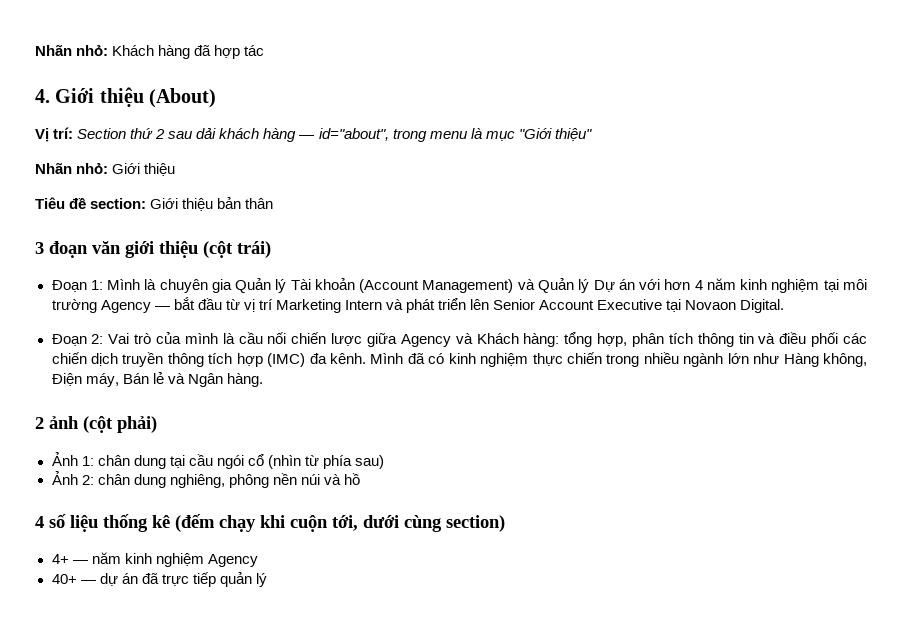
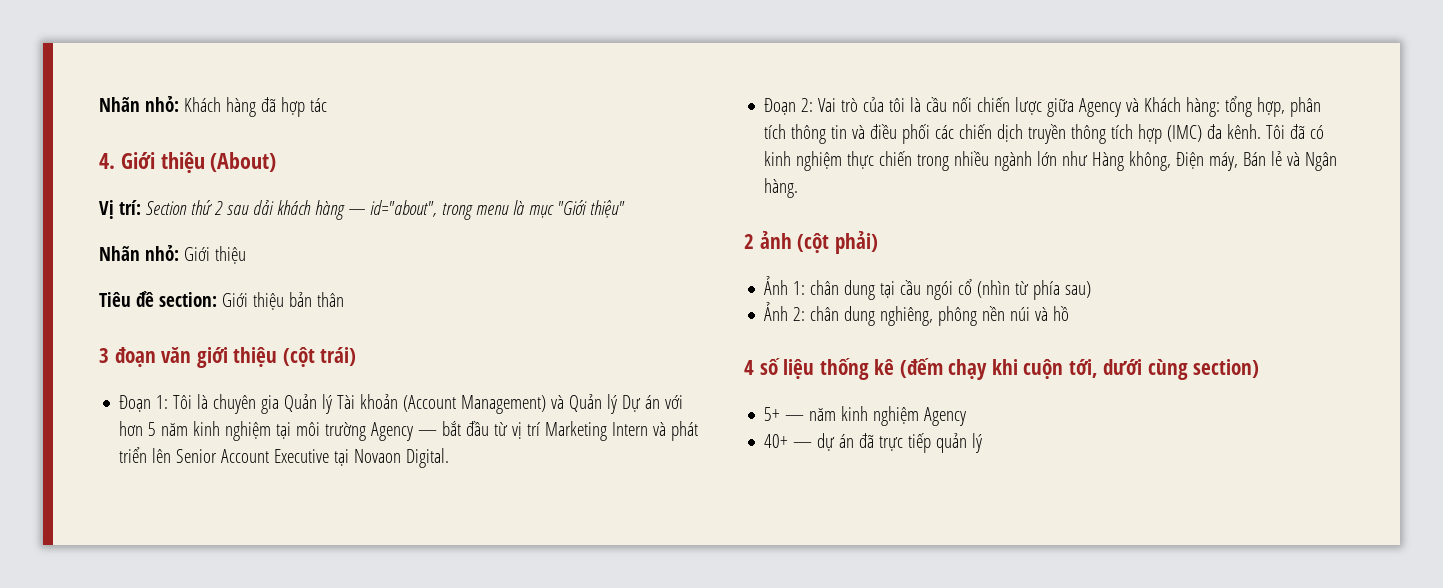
- Đoạn 1: Mình là chuyên gia Quản lý Tài khoản (Account Management) và Quản lý Dự án với hơn 4 năm kinh nghiệm tại môi trường Agency — bắt đầu từ vị trí Marketing Intern và phát triển lên Senior Account Executive tại Novaon Digital.
+ Đoạn 1: Tôi là chuyên gia Quản lý Tài khoản (Account Management) và Quản lý Dự án với hơn 5 năm kinh nghiệm tại môi trường Agency — bắt đầu từ vị trí Marketing Intern và phát triển lên Senior Account Executive tại Novaon Digital.
- Đoạn 2: Vai trò của mình là cầu nối chiến lược giữa Agency và Khách hàng: tổng hợp, phân tích thông tin và điều phối các chiến dịch truyền thông tích hợp (IMC) đa kênh.
+ Đoạn 2: Vai trò của tôi là cầu nối chiến lược giữa Agency và Khách hàng: tổng hợp, phân tích thông tin và điều phối các chiến dịch truyền thông tích hợp (IMC) đa kênh.
- Mình đã có kinh nghiệm thực chiến trong nhiều ngành lớn như Hàng không, Điện máy, Bán lẻ và Ngân hàng.
+ Tôi đã có kinh nghiệm thực chiến trong nhiều ngành lớn như Hàng không, Điện máy, Bán lẻ và Ngân hàng.
- 4+ — năm kinh nghiệm Agency
+ 5+ — năm kinh nghiệm Agency

